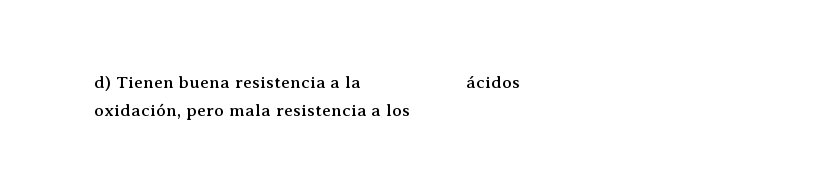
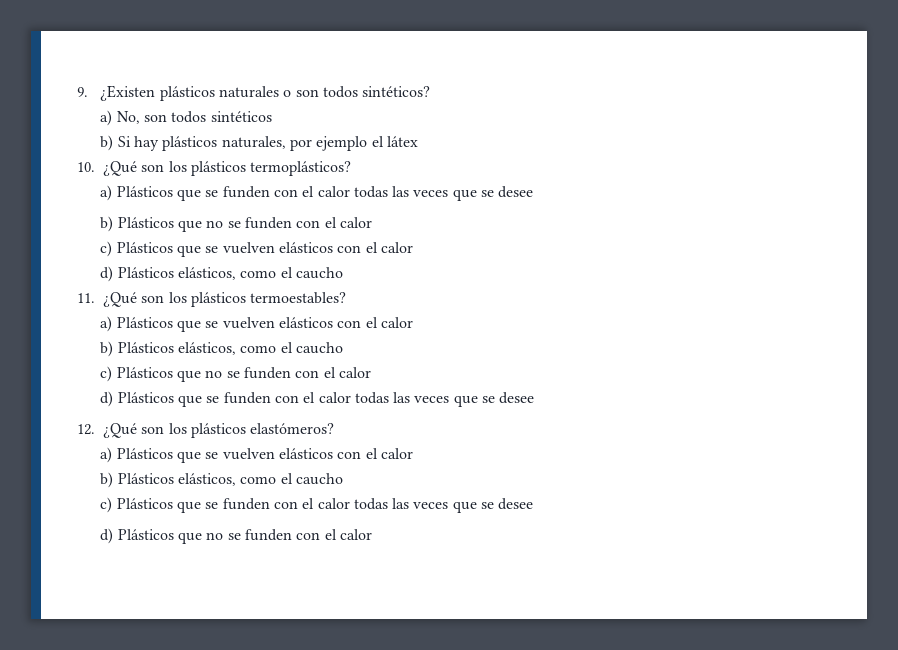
- d) Tienen buena resistencia a la oxidación, pero mala resistencia a los ácidos
+ 9. ¿Existen plásticos naturales o son todos sintéticos?
+ a) No, son todos sintéticos
+ b) Si hay plásticos naturales, por ejemplo el látex
+ 10. ¿Qué son los plásticos termoplásticos?
+ a) Plásticos que se funden con el calor todas las veces que se desee
+ b) Plásticos que no se funden con el calor
+ c) Plásticos que se vuelven elásticos con el calor
+ d) Plásticos elásticos, como el caucho
+ 11. ¿Qué son los plásticos termoestables?
+ a) Plásticos que se vuelven elásticos con el calor
+ b) Plásticos elásticos, como el caucho
+ c) Plásticos que no se funden con el calor
+ d) Plásticos que se funden con el calor todas las veces que se desee
+ 12. ¿Qué son los plásticos elastómeros?
+ a) Plásticos que se vuelven elásticos con el calor
+ b) Plásticos elásticos, como el caucho
+ c) Plásticos que se funden con el calor todas las veces que se desee
+ d) Plásticos que no se funden con el calor

